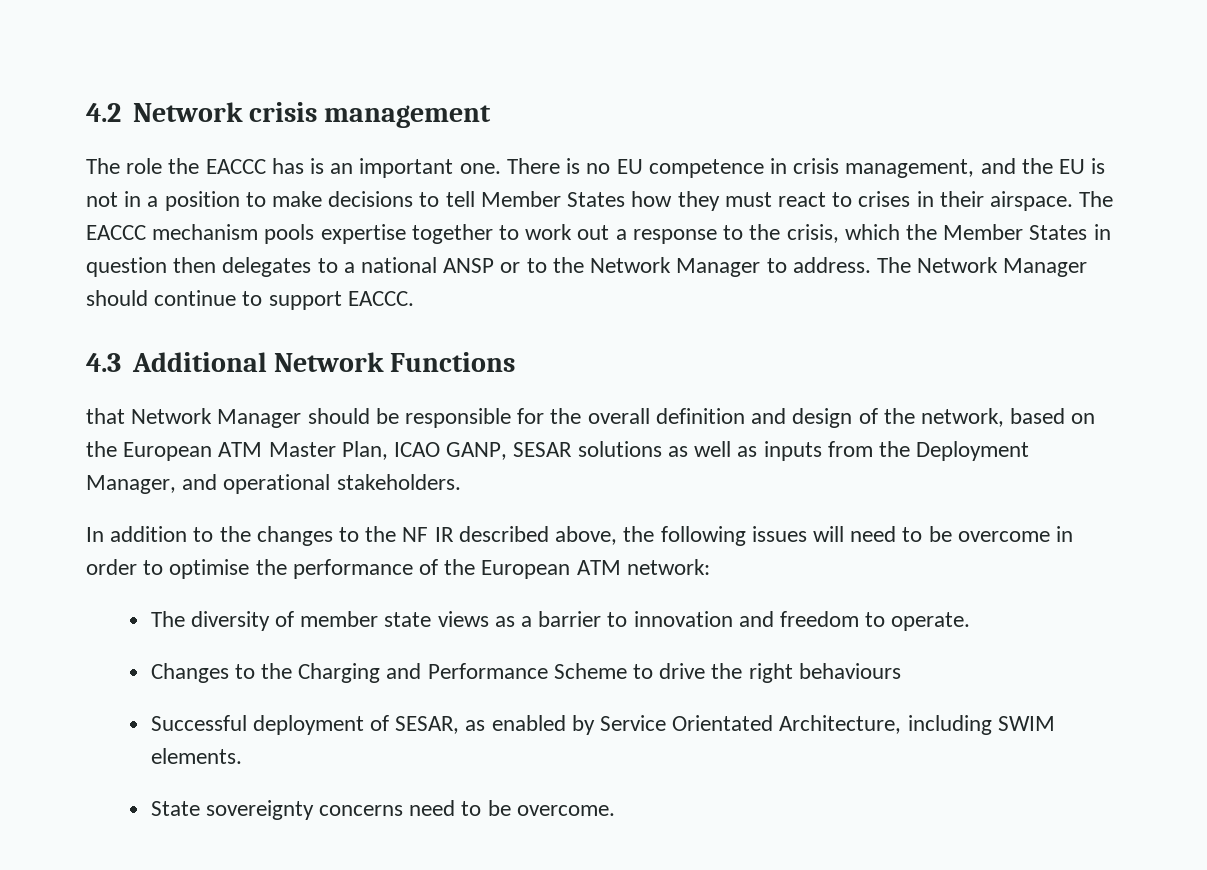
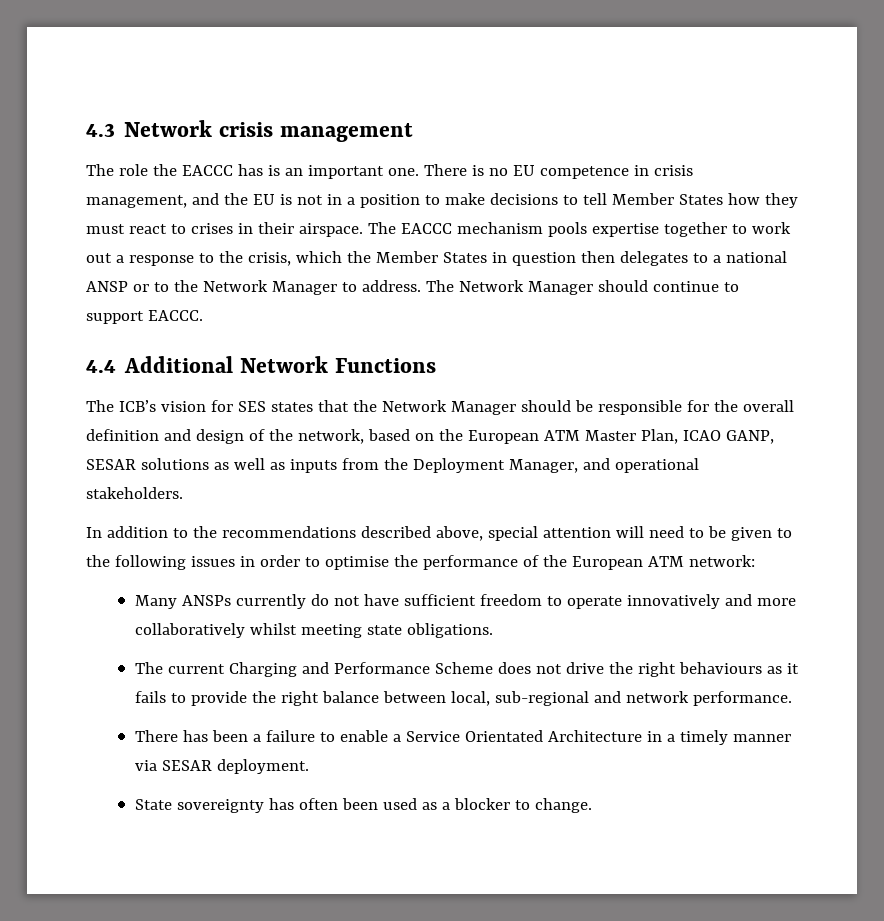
- 4.2 Network crisis management
+ 4.3 Network crisis management
- 4.3 Additional Network Functions
+ 4.4 Additional Network Functions
- that Network Manager should be responsible for the overall definition and design of the network, based on the European ATM Master Plan, ICAO GANP, SESAR solutions as well as inputs from the Deployment Manager, and operational stakeholders.
+ The ICB’s vision for SES states that the Network Manager should be responsible for the overall definition and design of the network, based on the European ATM Master Plan, ICAO GANP, SESAR solutions as well as inputs from the Deployment Manager, and operational stakeholders.
- In addition to the changes to the NF IR described above, the following issues will need to be overcome in order to optimise the performance of the European ATM network:
+ In addition to the recommendations described above, special attention will need to be given to the following issues in order to optimise the performance of the European ATM network:
- The diversity of member state views as a barrier to innovation and freedom to operate.
- Changes to the Charging and Performance Scheme to drive the right behaviours
- Successful deployment of SESAR, as enabled by Service Orientated Architecture, including SWIM elements.
- State sovereignty concerns need to be overcome.
+ Many ANSPs currently do not have sufficient freedom to operate innovatively and more collaboratively whilst meeting state obligations.
+ The current Charging and Performance Scheme does not drive the right behaviours as it fails to provide the right balance between local, sub-regional and network performance.
+ There has been a failure to enable a Service Orientated Architecture in a timely manner via SESAR deployment.
+ State sovereignty has often been used as a blocker to change.

